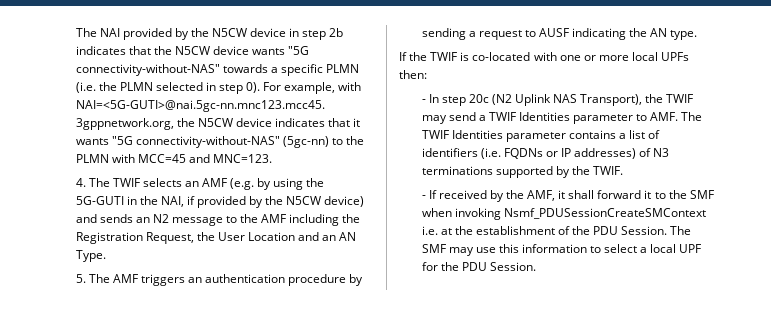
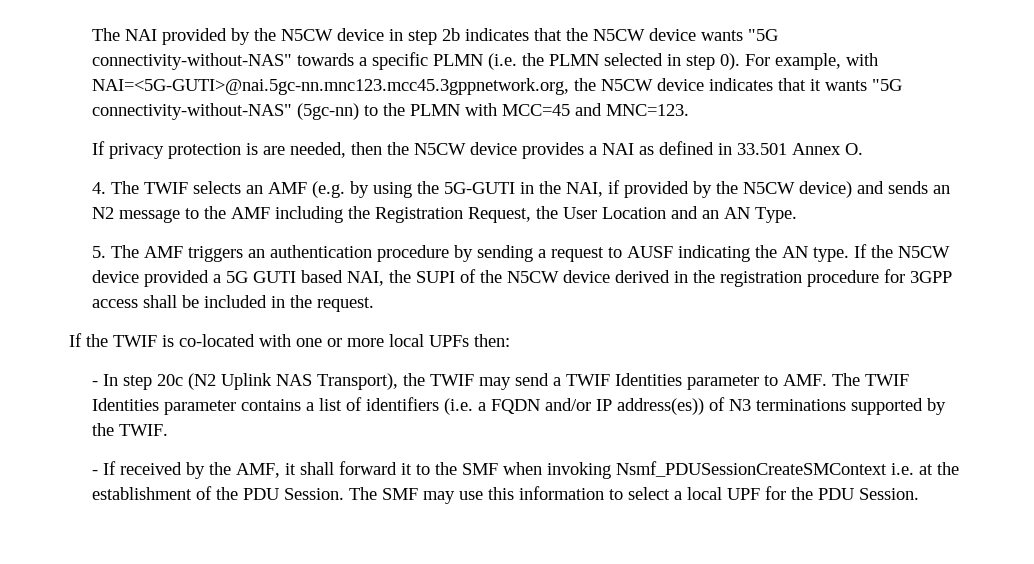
+ If privacy protection is are needed, then the N5CW device provides a NAI as defined in 33.501 Annex O.
+ If the N5CW device provided a 5G GUTI based NAI, the SUPI of the N5CW device derived in the registration procedure for 3GPP access shall be included in the request.
- - In step 20c (N2 Uplink NAS Transport), the TWIF may send a TWIF Identities parameter to AMF. The TWIF Identities parameter contains a list of identifiers (i.e. FQDNs or IP addresses) of N3 terminations supported by the TWIF.
+ - In step 20c (N2 Uplink NAS Transport), the TWIF may send a TWIF Identities parameter to AMF. The TWIF Identities parameter contains a list of identifiers (i.e. a FQDN and/or IP address(es)) of N3 terminations supported by the TWIF.

